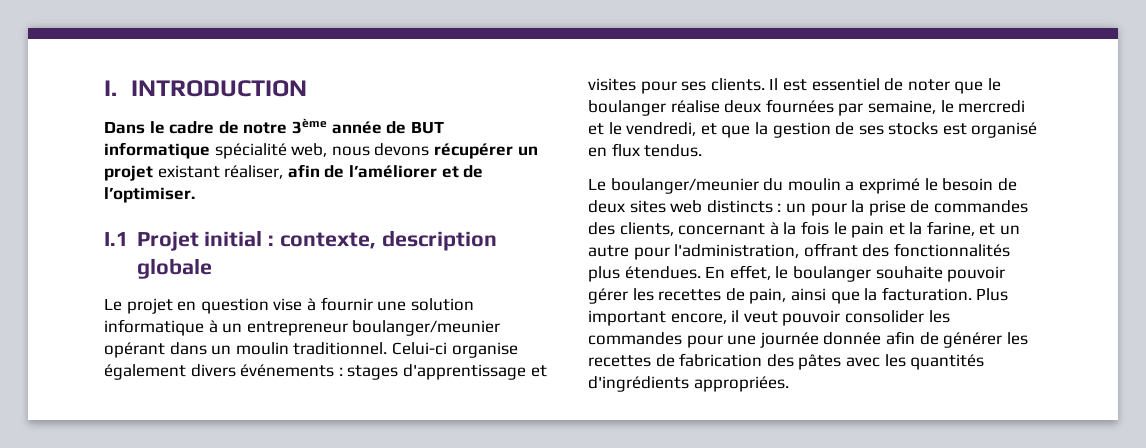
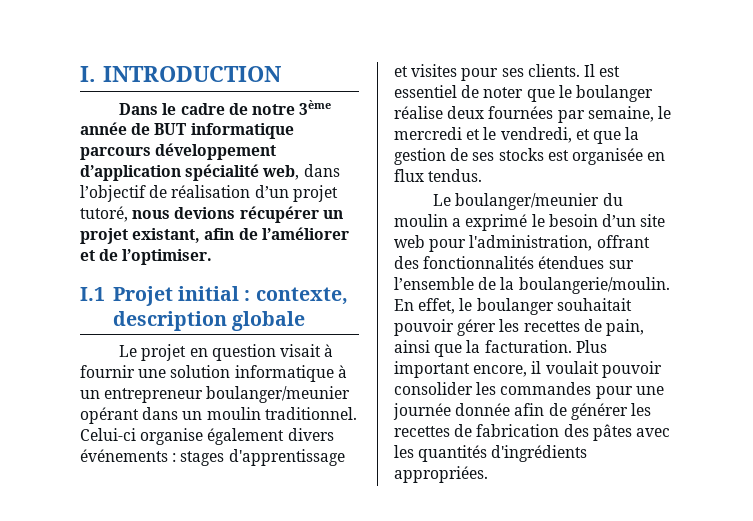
- Dans le cadre de notre 3ème année de BUT informatique spécialité web, nous devons récupérer un projet existant réaliser, afin de l’améliorer et de l’optimiser.
+ Dans le cadre de notre 3ème année de BUT informatique parcours développement d’application spécialité web, dans l’objectif de réalisation d’un projet tutoré, nous devions récupérer un projet existant, afin de l’améliorer et de l’optimiser.
- Le projet en question vise à fournir une solution informatique à un entrepreneur boulanger/meunier opérant dans un moulin traditionnel.
+ Le projet en question visait à fournir une solution informatique à un entrepreneur boulanger/meunier opérant dans un moulin traditionnel.
- Il est essentiel de noter que le boulanger réalise deux fournées par semaine, le mercredi et le vendredi, et que la gestion de ses stocks est organisé en flux tendus.
+ Il est essentiel de noter que le boulanger réalise deux fournées par semaine, le mercredi et le vendredi, et que la gestion de ses stocks est organisée en flux tendus.
- Le boulanger/meunier du moulin a exprimé le besoin de deux sites web distincts : un pour la prise de commandes des clients, concernant à la fois le pain et la farine, et un autre pour l'administration, offrant des fonctionnalités plus étendues.
+ Le boulanger/meunier du moulin a exprimé le besoin d’un site web pour l'administration, offrant des fonctionnalités étendues sur l’ensemble de la boulangerie/moulin.
- En effet, le boulanger souhaite pouvoir gérer les recettes de pain, ainsi que la facturation.
+ En effet, le boulanger souhaitait pouvoir gérer les recettes de pain, ainsi que la facturation.
- Plus important encore, il veut pouvoir consolider les commandes pour une journée donnée afin de générer les recettes de fabrication des pâtes avec les quantités d'ingrédients appropriées.
+ Plus important encore, il voulait pouvoir consolider les commandes pour une journée donnée afin de générer les recettes de fabrication des pâtes avec les quantités d'ingrédients appropriées.

